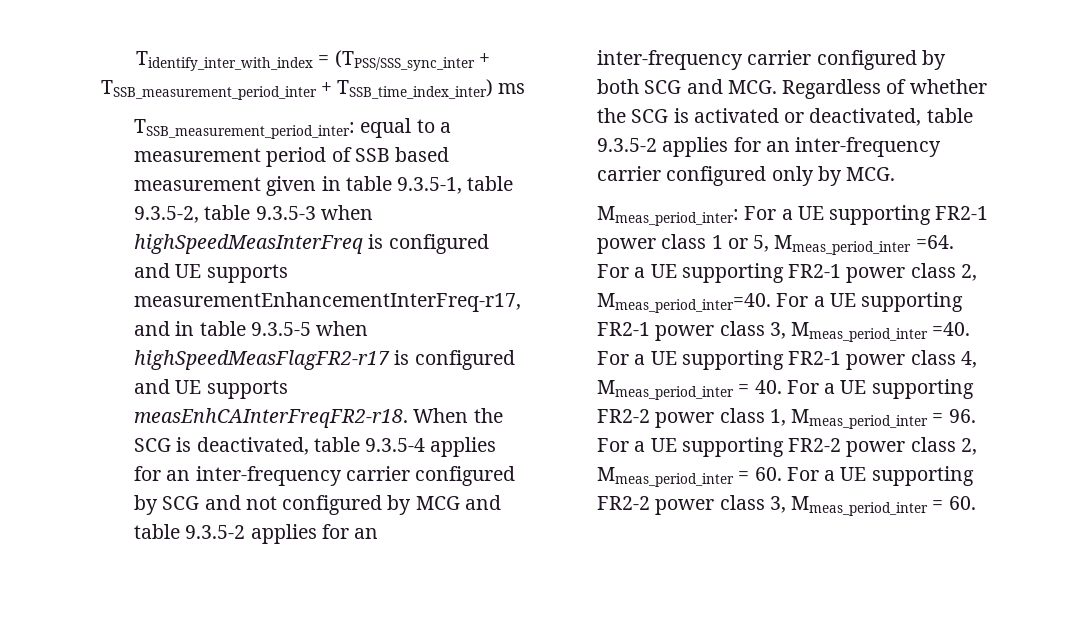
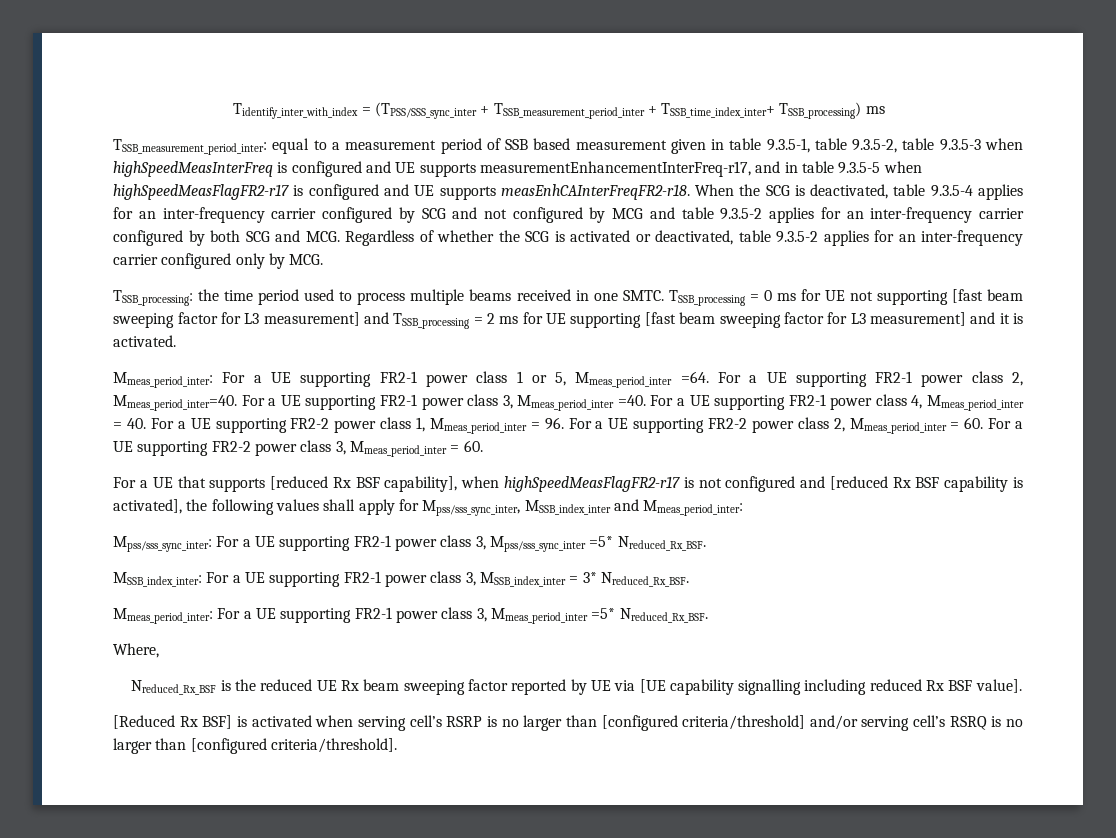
- Tidentify_inter_with_index = (TPSS/SSS_sync_inter + TSSB_measurement_period_inter + TSSB_time_index_inter) ms
+ Tidentify_inter_with_index = (TPSS/SSS_sync_inter + TSSB_measurement_period_inter + TSSB_time_index_inter+ TSSB_processing) ms
+ TSSB_processing: the time period used to process multiple beams received in one SMTC. TSSB_processing = 0 ms for UE not supporting [fast beam sweeping factor for L3 measurement] and TSSB_processing = 2 ms for UE supporting [fast beam sweeping factor for L3 measurement] and it is activated.
+ For a UE that supports [reduced Rx BSF capability], when highSpeedMeasFlagFR2-r17 is not configured and [reduced Rx BSF capability is activated], the following values shall apply for Mpss/sss_sync_inter, MSSB_index_inter and Mmeas_period_inter:
+ Mpss/sss_sync_inter: For a UE supporting FR2-1 power class 3, Mpss/sss_sync_inter =5* Nreduced_Rx_BSF.
+ MSSB_index_inter: For a UE supporting FR2-1 power class 3, MSSB_index_inter = 3* Nreduced_Rx_BSF.
+ Mmeas_period_inter: For a UE supporting FR2-1 power class 3, Mmeas_period_inter =5* Nreduced_Rx_BSF.
+ Where,
+ Nreduced_Rx_BSF is the reduced UE Rx beam sweeping factor reported by UE via [UE capability signalling including reduced Rx BSF value].
+ [Reduced Rx BSF] is activated when serving cell’s RSRP is no larger than [configured criteria/threshold] and/or serving cell’s RSRQ is no larger than [configured criteria/threshold].

